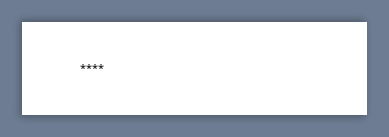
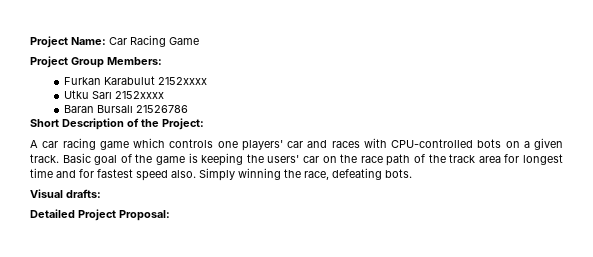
- ****
+ Project Name: Car Racing Game
+ Project Group Members:
+ Furkan Karabulut 2152xxxx
+ Utku Sarı 2152xxxx
+ Baran Bursalı 21526786
+ Short Description of the Project:
+ A car racing game which controls one players' car and races with CPU-controlled bots on a given track. Basic goal of the game is keeping the users' car on the race path of the track area for longest time and for fastest speed also. Simply winning the race, defeating bots.
+ Visual drafts:
+ Detailed Project Proposal:

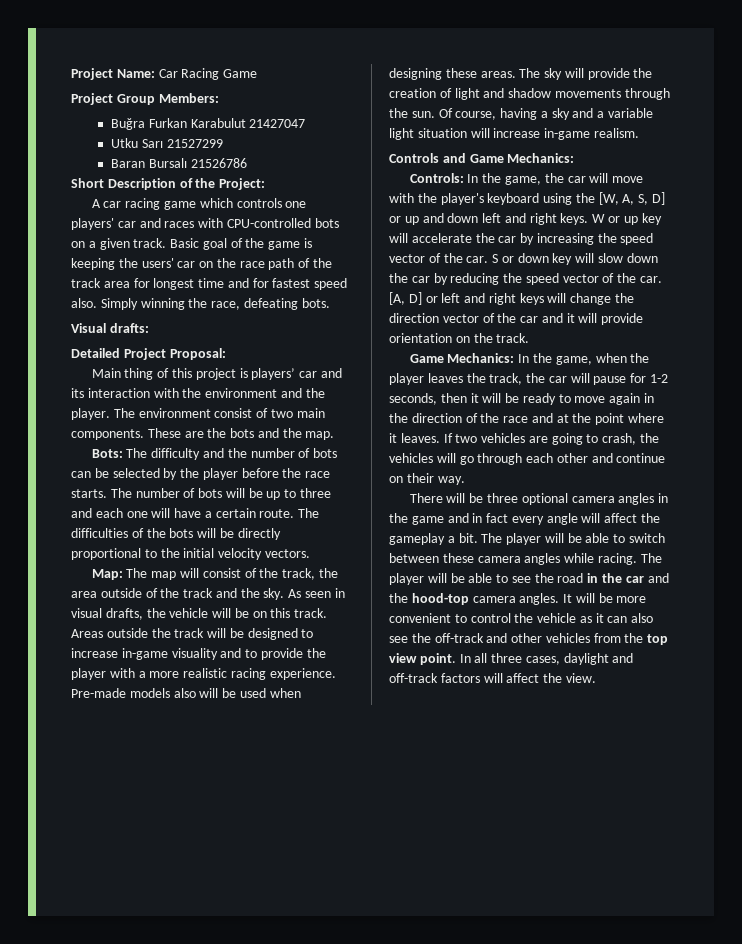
- Furkan Karabulut 2152xxxx
+ Buğra Furkan Karabulut 21427047
- Utku Sarı 2152xxxx
+ Utku Sarı 21527299
+ Main thing of this project is players’ car and its interaction with the environment and the player. The environment consist of two main components. These are the bots and the map.
+ Bots: The difficulty and the number of bots can be selected by the player before the race starts. The number of bots will be up to three and each one will have a certain route. The difficulties of the bots will be directly proportional to the initial velocity vectors.
+ Map: The map will consist of the track, the area outside of the track and the sky. As seen in visual drafts, the vehicle will be on this track. Areas outside the track will be designed to increase in-game visuality and to provide the player with a more realistic racing experience. Pre-made models also will be used when designing these areas. The sky will provide the creation of light and shadow movements through the sun. Of course, having a sky and a variable light situation will increase in-game realism.
+ Controls and Game Mechanics:
+ Controls: In the game, the car will move with the player's keyboard using the [W, A, S, D] or up and down left and right keys. W or up key will accelerate the car by increasing the speed vector of the car. S or down key will slow down the car by reducing the speed vector of the car. [A, D] or left and right keys will change the direction vector of the car and it will provide orientation on the track.
+ Game Mechanics: In the game, when the player leaves the track, the car will pause for 1-2 seconds, then it will be ready to move again in the direction of the race and at the point where it leaves. If two vehicles are going to crash, the vehicles will go through each other and continue on their way.
+ There will be three optional camera angles in the game and in fact every angle will affect the gameplay a bit. The player will be able to switch between these camera angles while racing. The player will be able to see the road in the car and the hood-top camera angles. It will be more convenient to control the vehicle as it can also see the off-track and other vehicles from the top view point. In all three cases, daylight and off-track factors will affect the view.

